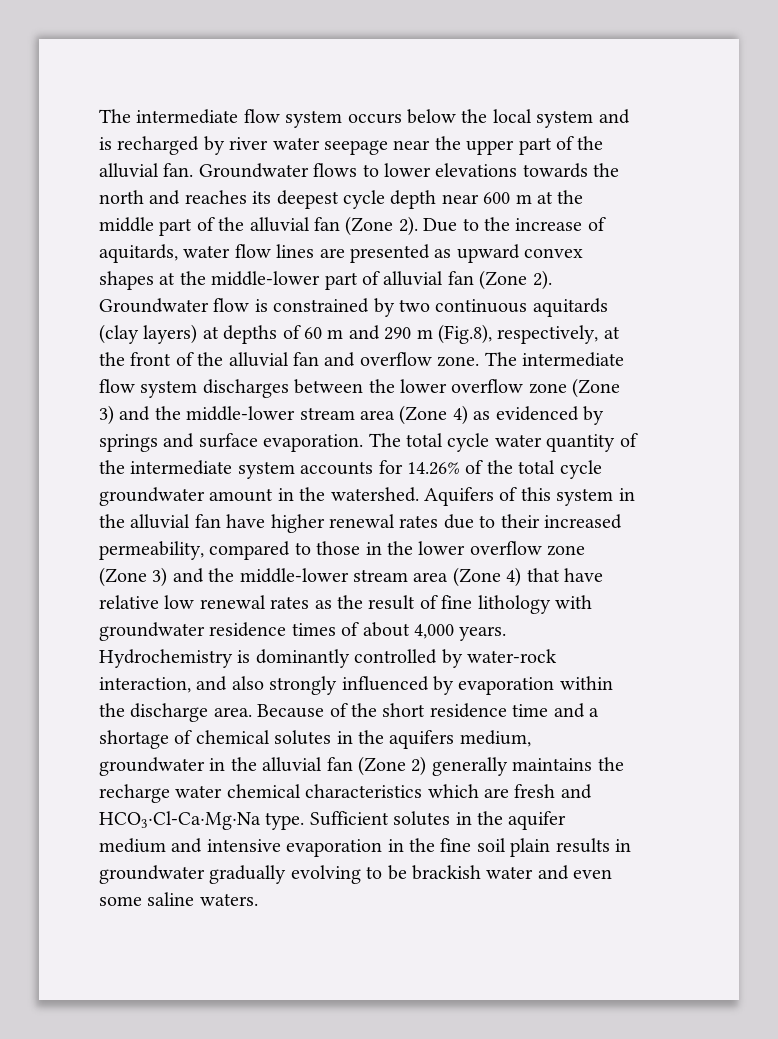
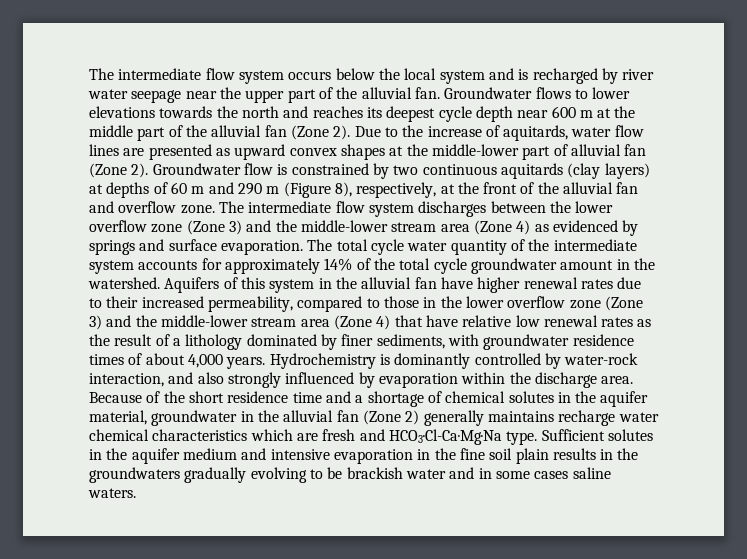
- Groundwater flow is constrained by two continuous aquitards (clay layers) at depths of 60 m and 290 m (Fig.8), respectively, at the front of the alluvial fan and overflow zone.
+ Groundwater flow is constrained by two continuous aquitards (clay layers) at depths of 60 m and 290 m (Figure 8), respectively, at the front of the alluvial fan and overflow zone.
- The total cycle water quantity of the intermediate system accounts for 14.26% of the total cycle groundwater amount in the watershed.
+ The total cycle water quantity of the intermediate system accounts for approximately 14% of the total cycle groundwater amount in the watershed.
- Aquifers of this system in the alluvial fan have higher renewal rates due to their increased permeability, compared to those in the lower overflow zone (Zone 3) and the middle-lower stream area (Zone 4) that have relative low renewal rates as the result of fine lithology with groundwater residence times of about 4,000 years.
+ Aquifers of this system in the alluvial fan have higher renewal rates due to their increased permeability, compared to those in the lower overflow zone (Zone 3) and the middle-lower stream area (Zone 4) that have relative low renewal rates as the result of a lithology dominated by finer sediments, with groundwater residence times of about 4,000 years.
- Because of the short residence time and a shortage of chemical solutes in the aquifers medium, groundwater in the alluvial fan (Zone 2) generally maintains the recharge water chemical characteristics which are fresh and HCO3·Cl-Ca·Mg·Na type.
+ Because of the short residence time and a shortage of chemical solutes in the aquifer material, groundwater in the alluvial fan (Zone 2) generally maintains recharge water chemical characteristics which are fresh and HCO3·Cl-Ca·Mg·Na type.
- Sufficient solutes in the aquifer medium and intensive evaporation in the fine soil plain results in groundwater gradually evolving to be brackish water and even some saline waters.
+ Sufficient solutes in the aquifer medium and intensive evaporation in the fine soil plain results in the groundwaters gradually evolving to be brackish water and in some cases saline waters.

